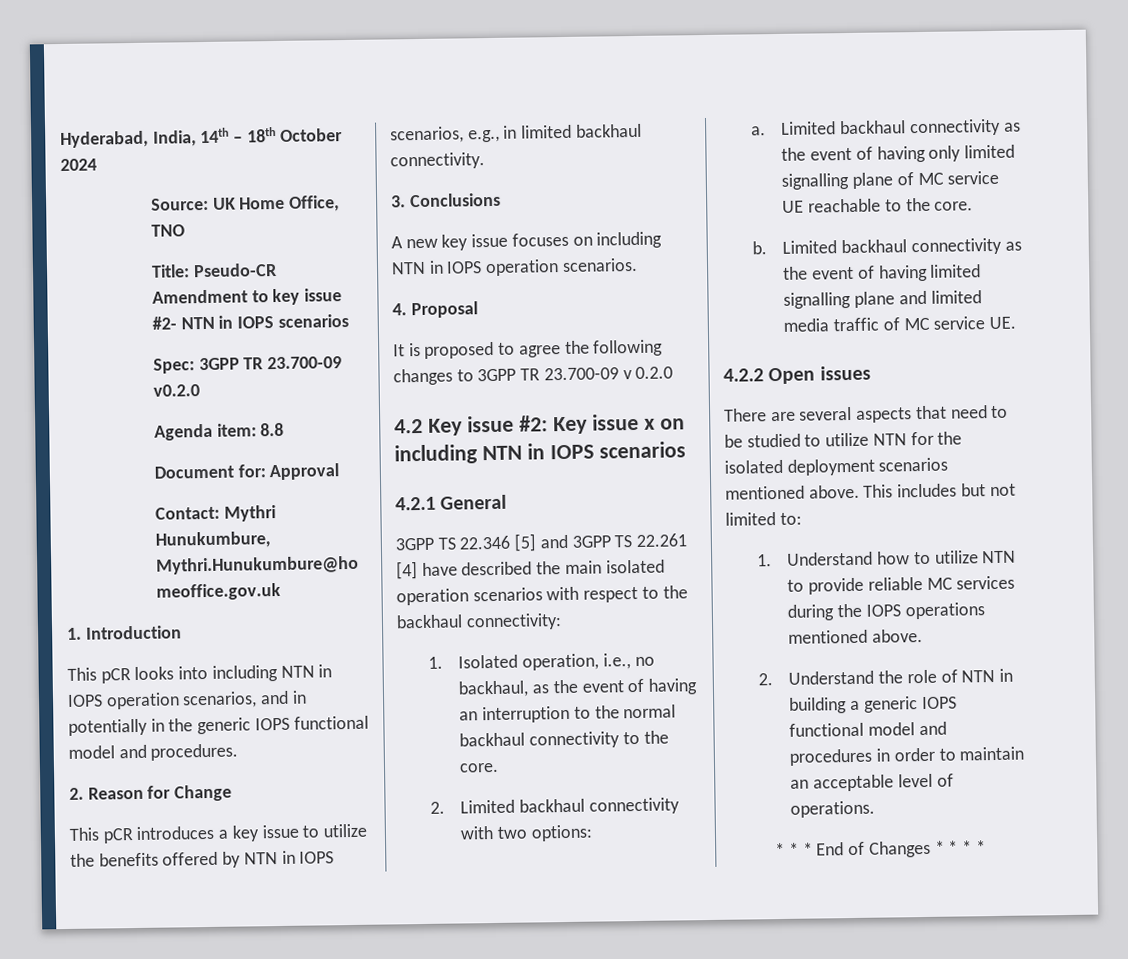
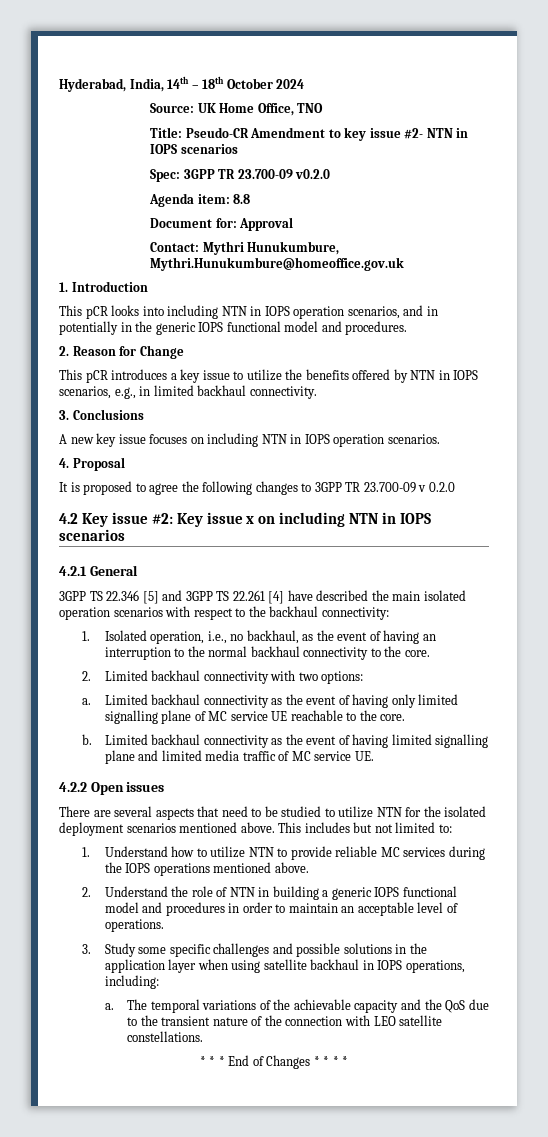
+ 3. Study some specific challenges and possible solutions in the application layer when using satellite backhaul in IOPS operations, including:
+ a. The temporal variations of the achievable capacity and the QoS due to the transient nature of the connection with LEO satellite constellations.

